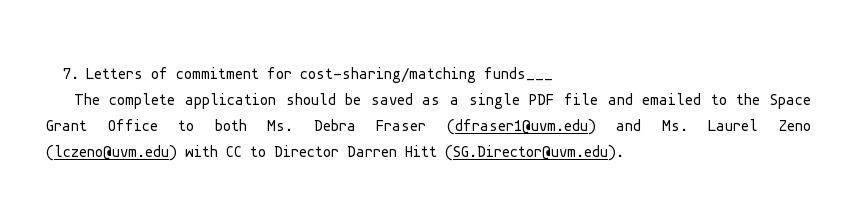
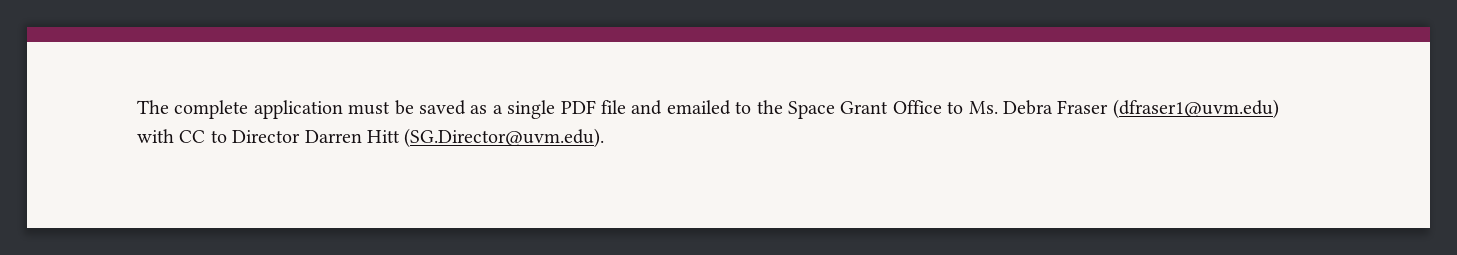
- 7. Letters of commitment for cost-sharing/matching funds___
- The complete application should be saved as a single PDF file and emailed to the Space Grant Office to both Ms. Debra Fraser (dfraser1@uvm.edu) and Ms. Laurel Zeno (lczeno@uvm.edu) with CC to Director Darren Hitt (SG.Director@uvm.edu).
+ The complete application must be saved as a single PDF file and emailed to the Space Grant Office to Ms. Debra Fraser (dfraser1@uvm.edu) with CC to Director Darren Hitt (SG.Director@uvm.edu).

